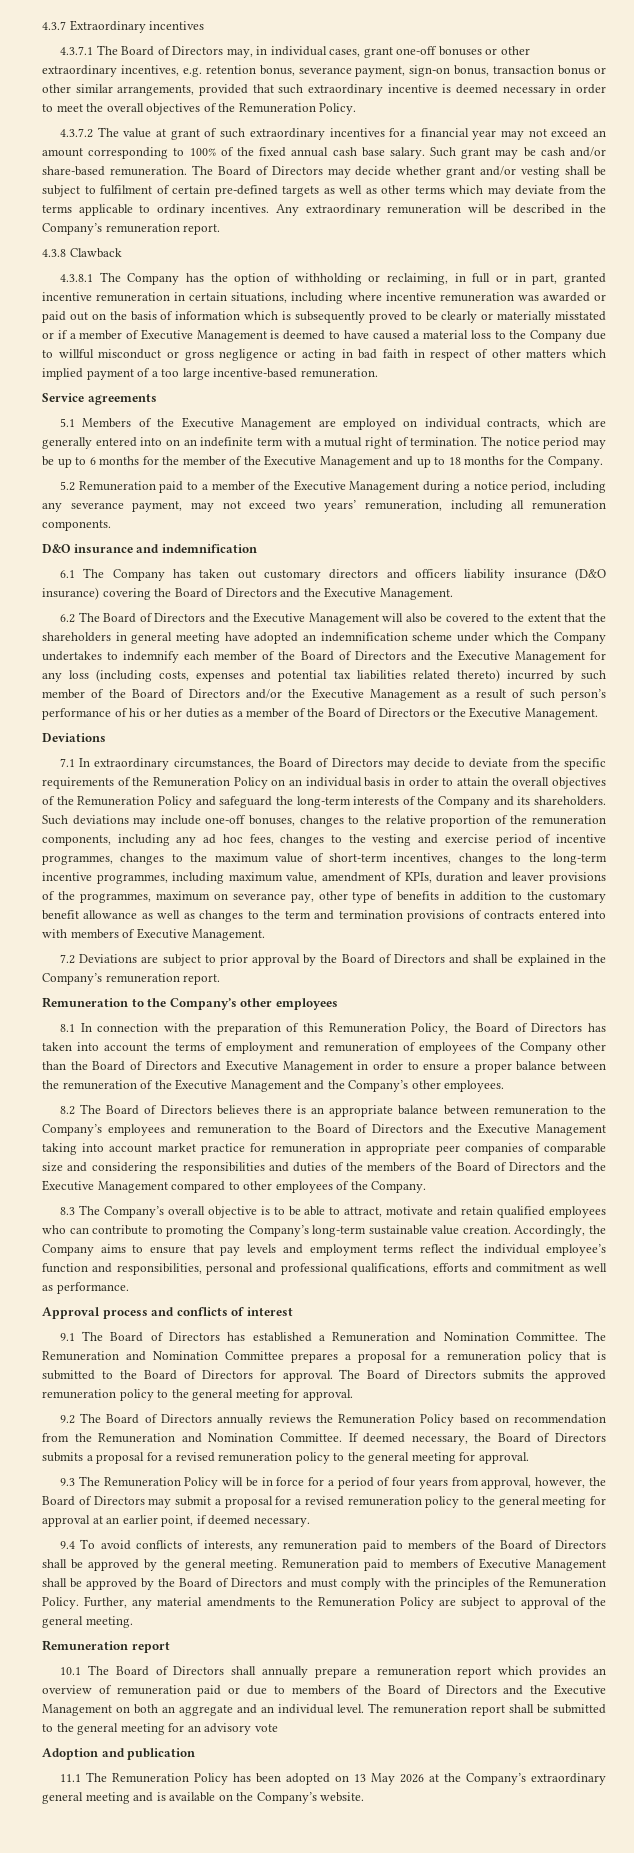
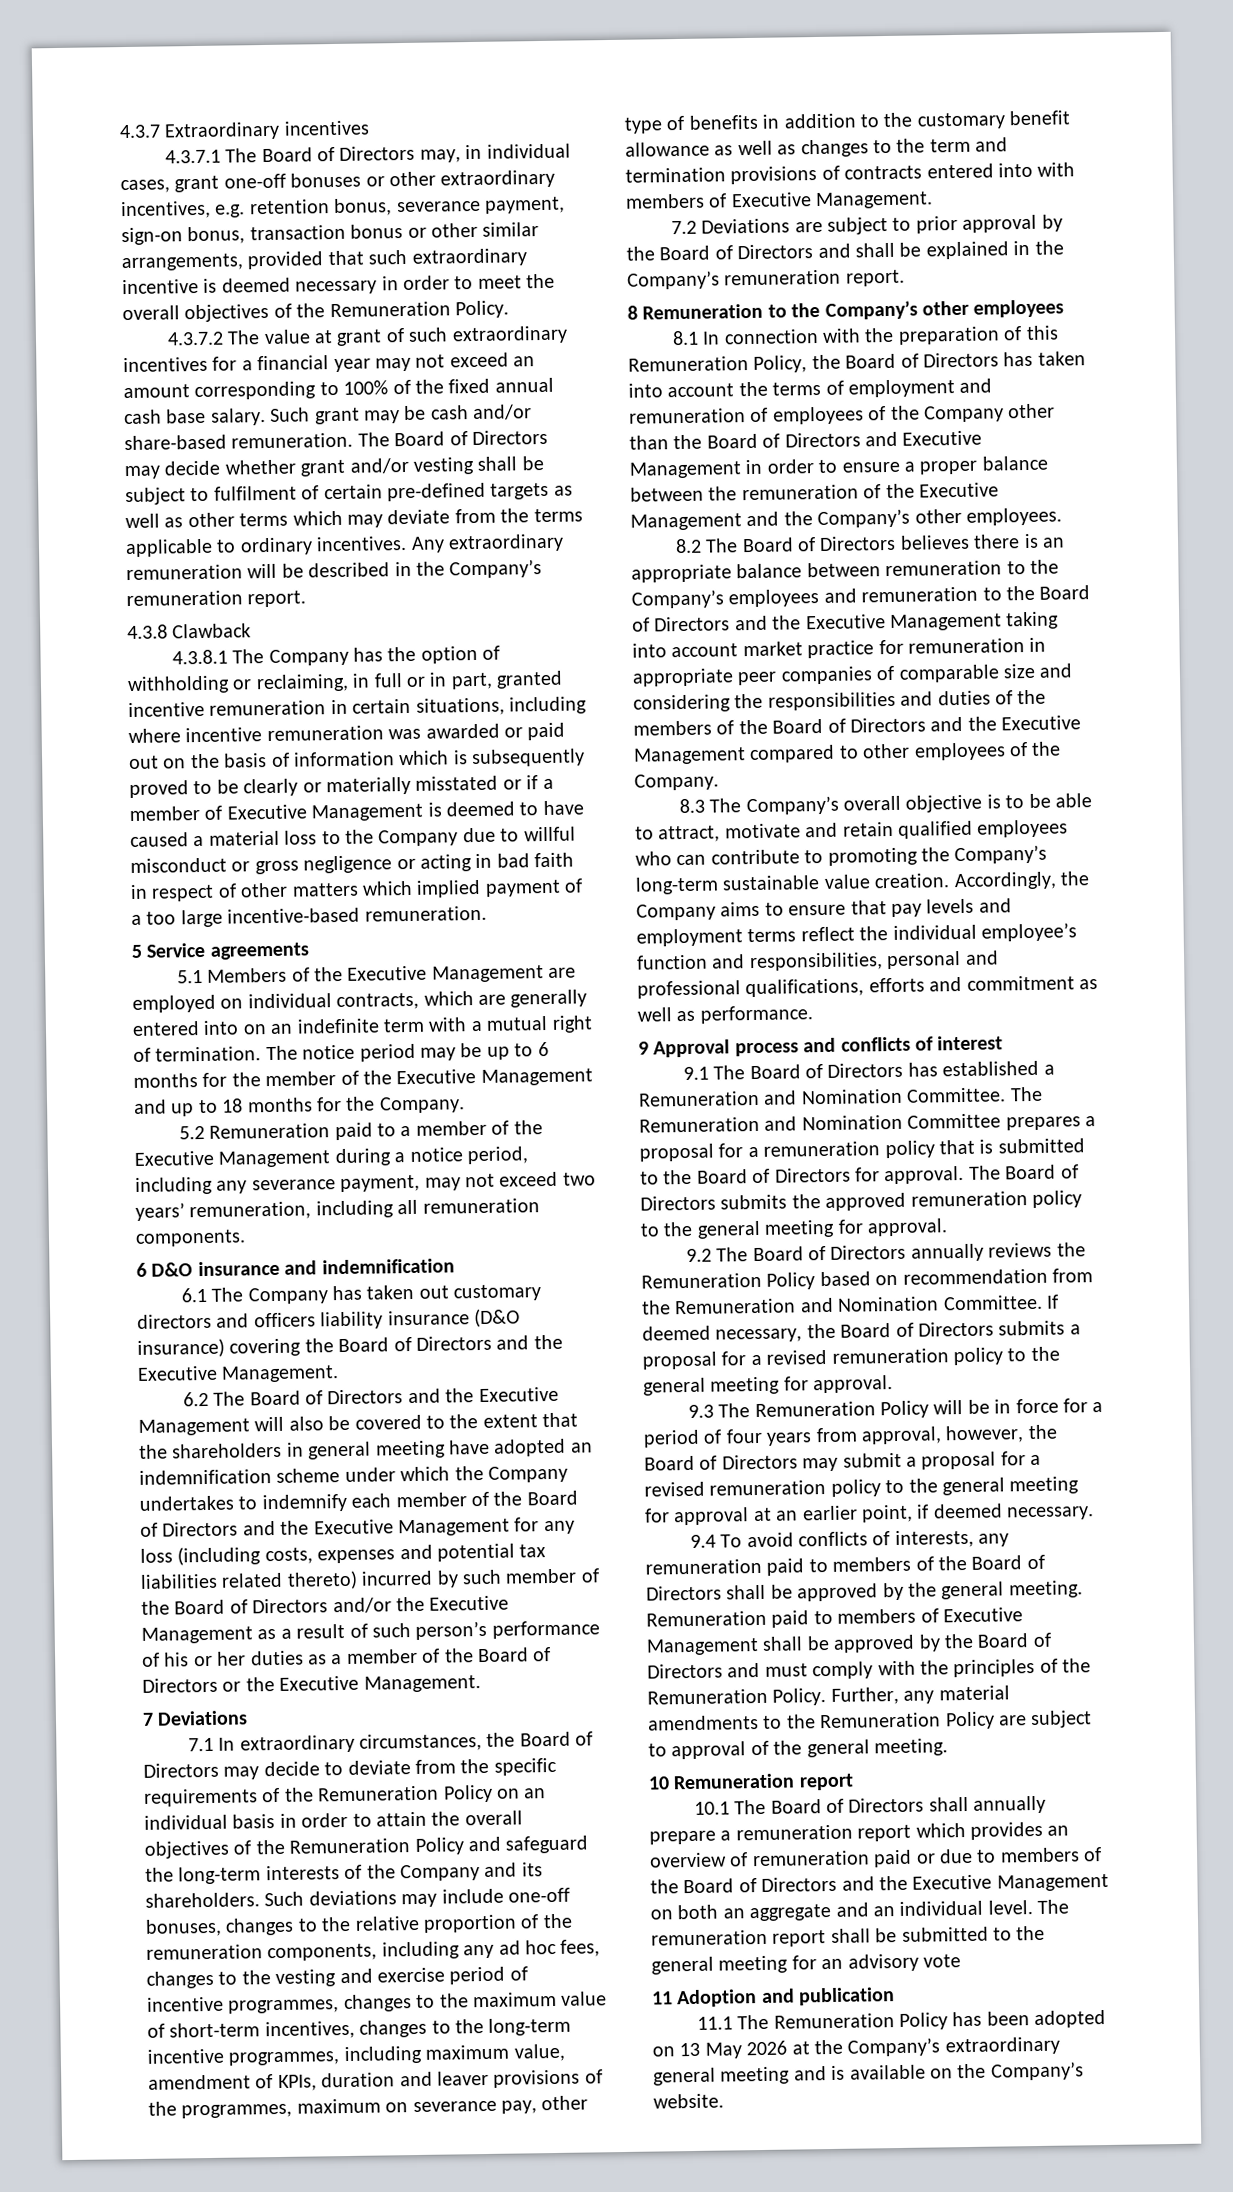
- Service agreements
+ 5 Service agreements
- D&O insurance and indemnification
+ 6 D&O insurance and indemnification
  6.2 The Board of Directors and the Executive Management will also be covered to the extent that the shareholders in general meeting have adopted an indemnification scheme under which the Company undertakes to indemnify each member of the Board of Directors and the Executive Management for any loss (including costs, expenses and potential tax liabilities related thereto) incurred by such member of the Board of Directors and/or the Executive Management as a result of such person’s performance of his or her duties as a member of the Board of Directors or the Executive Management.
- Deviations
+ 7 Deviations
- Remuneration to the Company’s other employees
+ 8 Remuneration to the Company’s other employees
- Approval process and conflicts of interest
+ 9 Approval process and conflicts of interest
- Remuneration report
+ 10 Remuneration report
- Adoption and publication
+ 11 Adoption and publication

